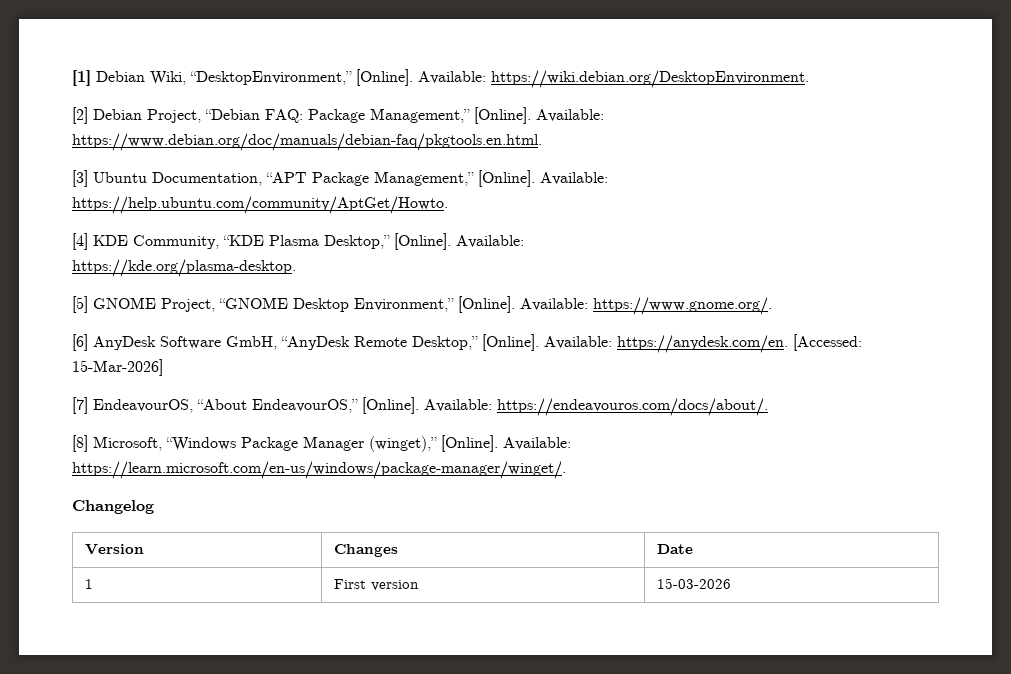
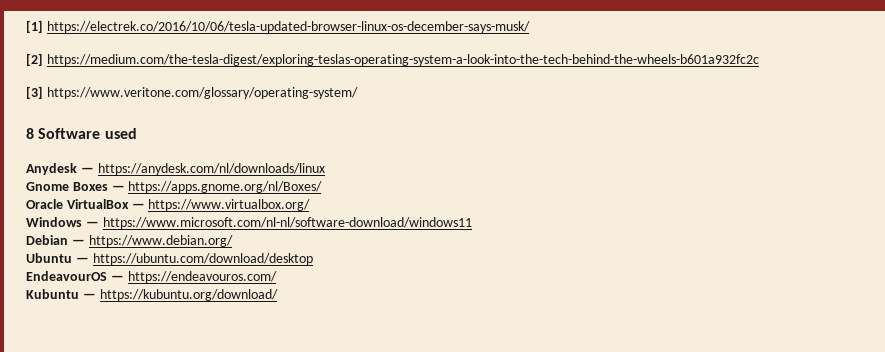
- [1] Debian Wiki, “DesktopEnvironment,” [Online]. Available: https://wiki.debian.org/DesktopEnvironment.
- [2] Debian Project, “Debian FAQ: Package Management,” [Online]. Available: https://www.debian.org/doc/manuals/debian-faq/pkgtools.en.html.
- [3] Ubuntu Documentation, “APT Package Management,” [Online]. Available: https://help.ubuntu.com/community/AptGet/Howto.
- [4] KDE Community, “KDE Plasma Desktop,” [Online]. Available:
- https://kde.org/plasma-desktop.
- [5] GNOME Project, “GNOME Desktop Environment,” [Online]. Available: https://www.gnome.org/.
- [6] AnyDesk Software GmbH, “AnyDesk Remote Desktop,” [Online]. Available: https://anydesk.com/en. [Accessed: 15-Mar-2026]
- [7] EndeavourOS, “About EndeavourOS,” [Online]. Available: https://endeavouros.com/docs/about/.
- [8] Microsoft, “Windows Package Manager (winget),” [Online]. Available: https://learn.microsoft.com/en-us/windows/package-manager/winget/.
- Changelog
- Version | Changes | Date
- 1 | First version | 15-03-2026
+ [1] https://electrek.co/2016/10/06/tesla-updated-browser-linux-os-december-says-musk/
+ [2] https://medium.com/the-tesla-digest/exploring-teslas-operating-system-a-look-into-the-tech-behind-the-wheels-b601a932fc2c
+ [3] https://www.veritone.com/glossary/operating-system/
+ 8 Software used
+ Anydesk — https://anydesk.com/nl/downloads/linux
+ Gnome Boxes — https://apps.gnome.org/nl/Boxes/
+ Oracle VirtualBox — https://www.virtualbox.org/
+ Windows — https://www.microsoft.com/nl-nl/software-download/windows11
+ Debian — https://www.debian.org/
+ Ubuntu — https://ubuntu.com/download/desktop
+ EndeavourOS — https://endeavouros.com/
+ Kubuntu — https://kubuntu.org/download/

